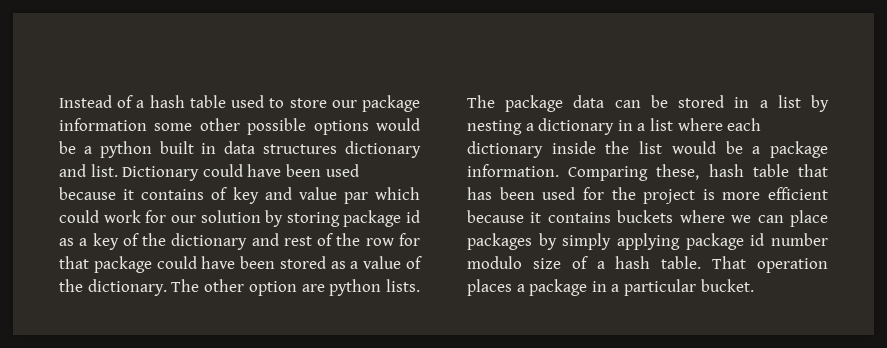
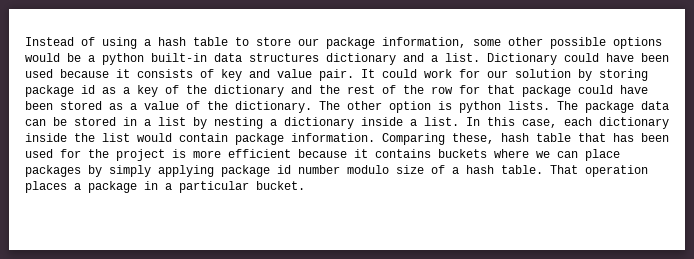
- Instead of a hash table used to store our package information some other possible options would be a python built in data structures dictionary and list.
+ Instead of using a hash table to store our package information, some other possible options would be a python built-in data structures dictionary and a list.
- Dictionary could have been used because it contains of key and value par which could work for our solution by storing package id as a key of the dictionary and rest of the row for that package could have been stored as a value of the dictionary.
+ Dictionary could have been used because it consists of key and value pair. It could work for our solution by storing package id as a key of the dictionary and the rest of the row for that package could have been stored as a value of the dictionary.
- The other option are python lists.
+ The other option is python lists.
- The package data can be stored in a list by nesting a dictionary in a list where each dictionary inside the list would be a package information.
+ The package data can be stored in a list by nesting a dictionary inside a list. In this case, each dictionary inside the list would contain package information.

